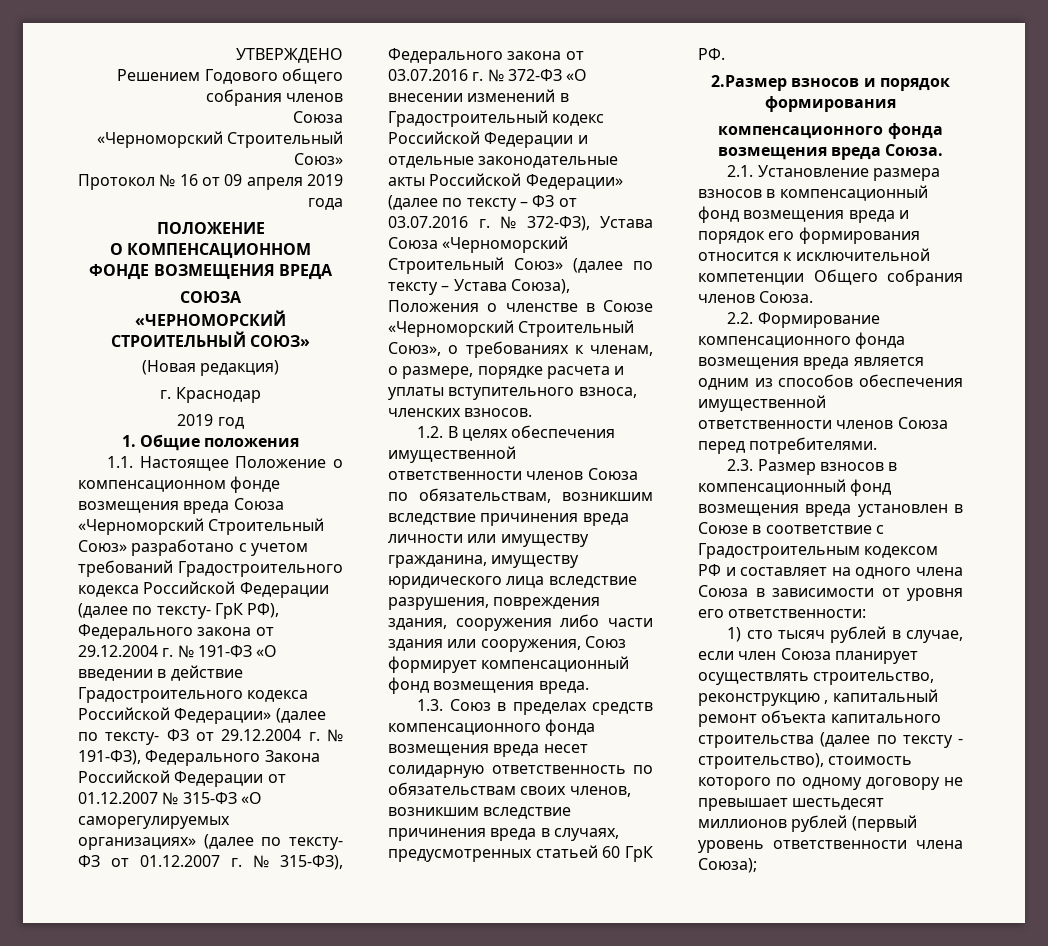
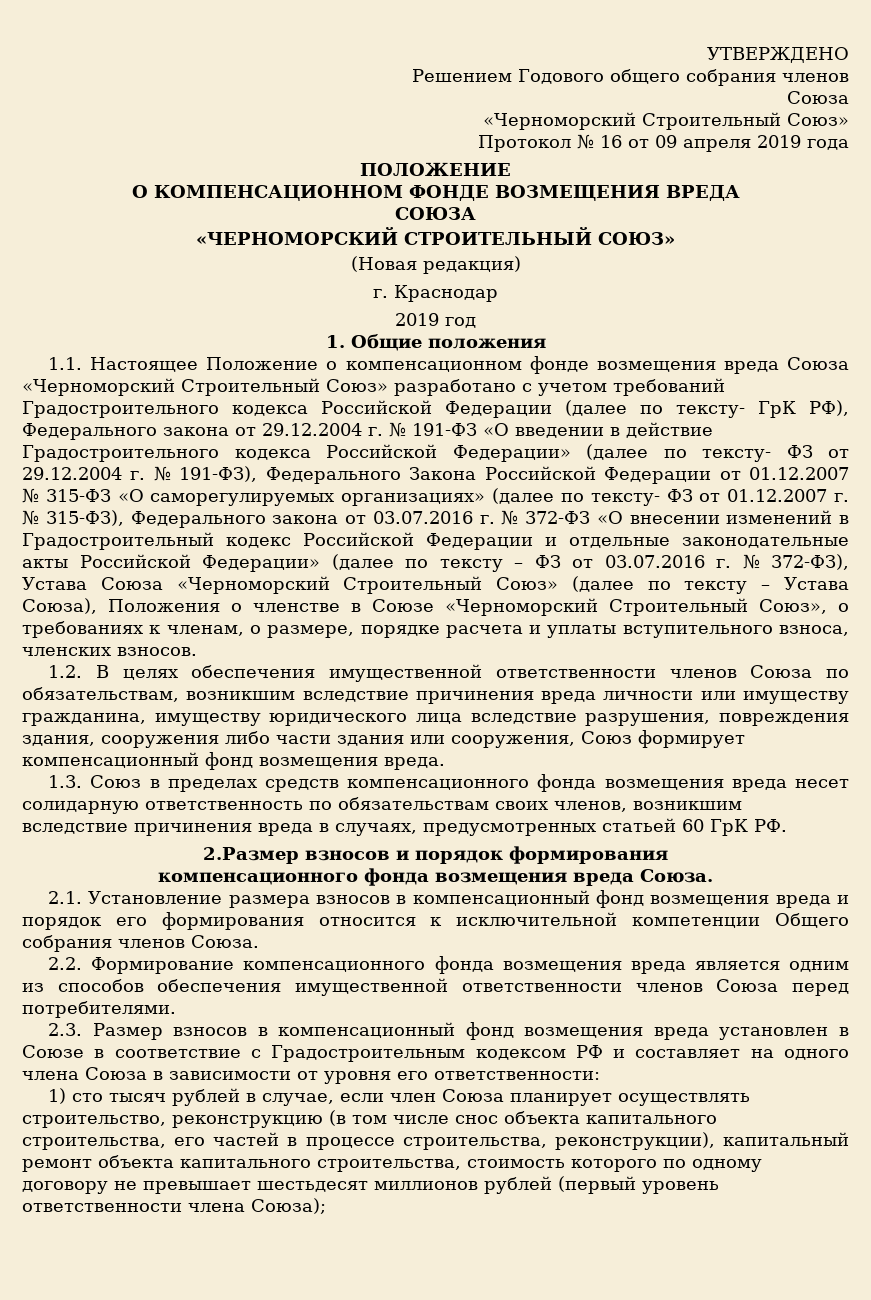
- 1) сто тысяч рублей в случае, если член Союза планирует осуществлять строительство, реконструкцию , капитальный ремонт объекта капитального строительства (далее по тексту - строительство), стоимость которого по одному договору не превышает шестьдесят миллионов рублей (первый уровень ответственности члена Союза);
+ 1) сто тысяч рублей в случае, если член Союза планирует осуществлять строительство, реконструкцию (в том числе снос объекта капитального строительства, его частей в процессе строительства, реконструкции), капитальный ремонт объекта капитального строительства, стоимость которого по одному договору не превышает шестьдесят миллионов рублей (первый уровень ответственности члена Союза);

